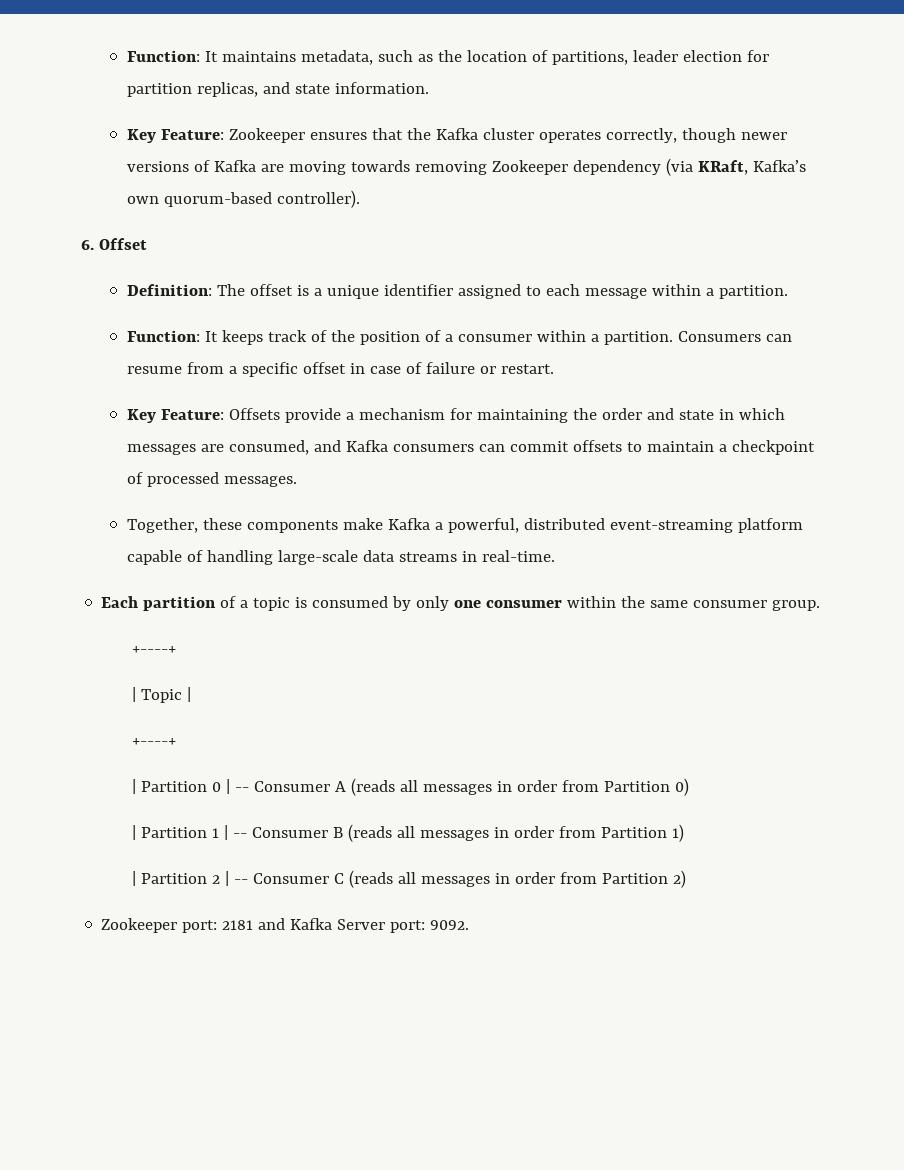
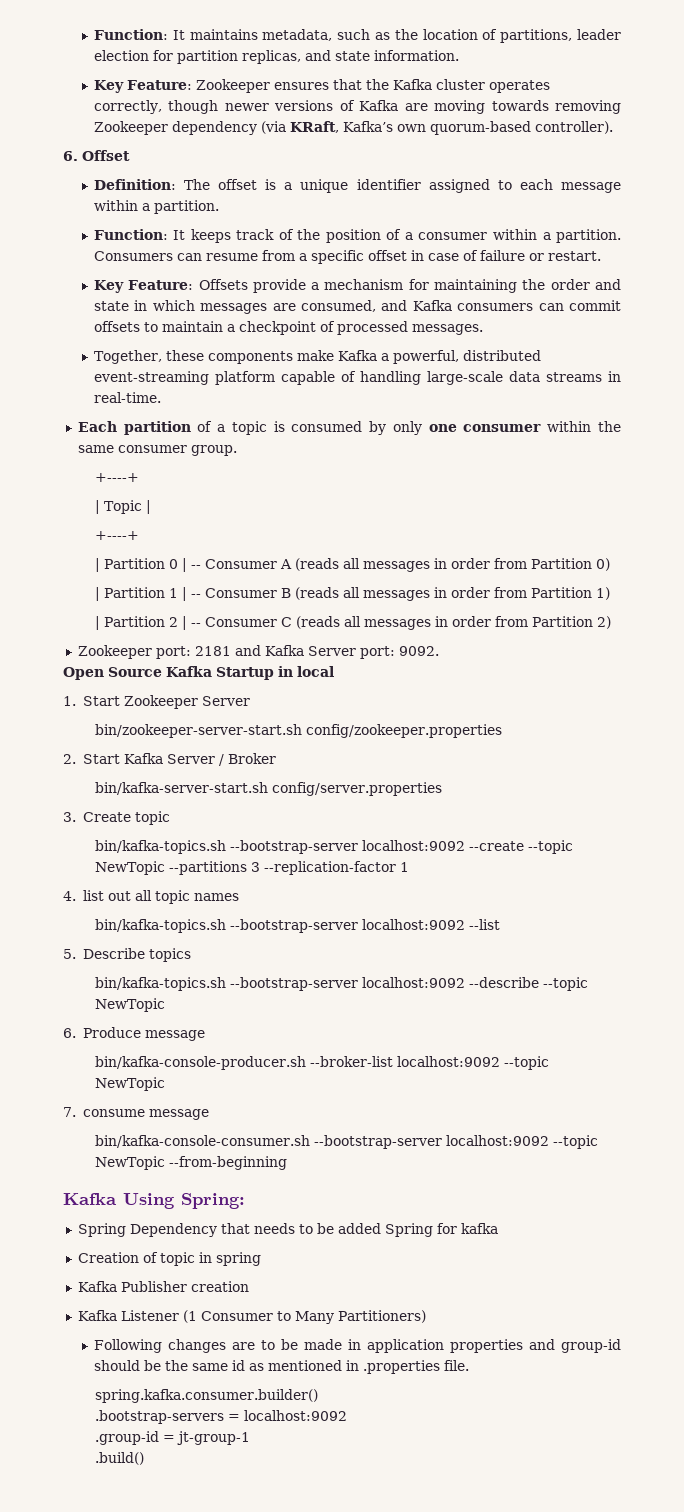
+ Open Source Kafka Startup in local
+ 1. Start Zookeeper Server
+ bin/zookeeper-server-start.sh config/zookeeper.properties
+ 2. Start Kafka Server / Broker
+ bin/kafka-server-start.sh config/server.properties
+ 3. Create topic
+ bin/kafka-topics.sh --bootstrap-server localhost:9092 --create --topic NewTopic --partitions 3 --replication-factor 1
+ 4. list out all topic names
+ bin/kafka-topics.sh --bootstrap-server localhost:9092 --list
+ 5. Describe topics
+ bin/kafka-topics.sh --bootstrap-server localhost:9092 --describe --topic NewTopic
+ 6. Produce message
+ bin/kafka-console-producer.sh --broker-list localhost:9092 --topic NewTopic
+ 7. consume message
+ bin/kafka-console-consumer.sh --bootstrap-server localhost:9092 --topic NewTopic --from-beginning
+ Kafka Using Spring:
+ Spring Dependency that needs to be added Spring for kafka
+ Creation of topic in spring
+ Kafka Publisher creation
+ Kafka Listener (1 Consumer to Many Partitioners)
+ Following changes are to be made in application properties and group-id should be the same id as mentioned in .properties file.
+ spring.kafka.consumer.builder()
+ .bootstrap-servers = localhost:9092
+ .group-id = jt-group-1
+ .build()

